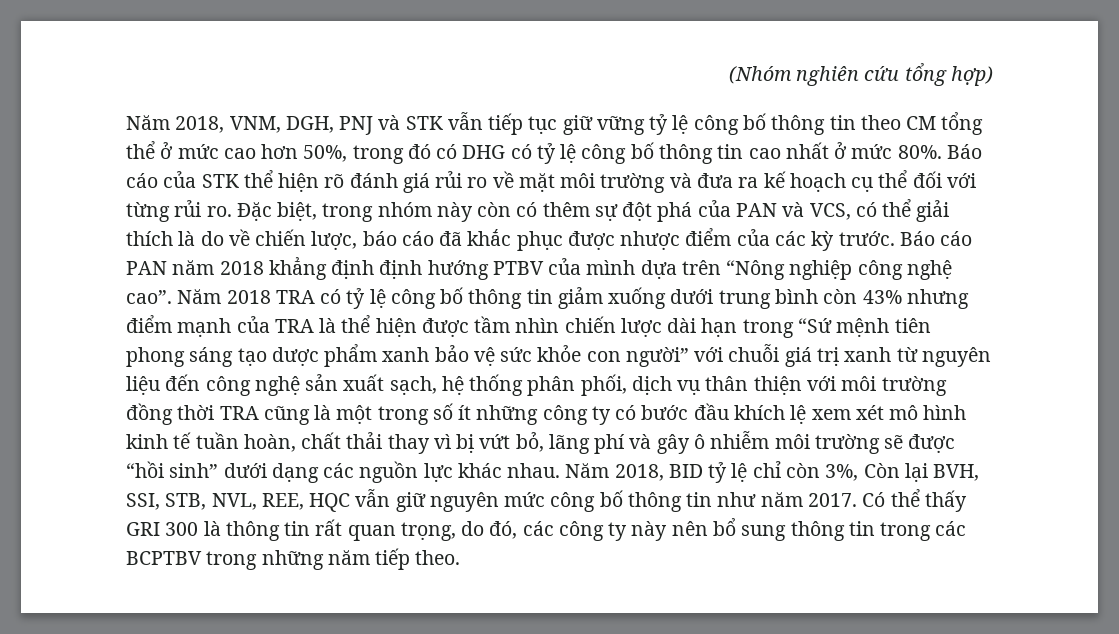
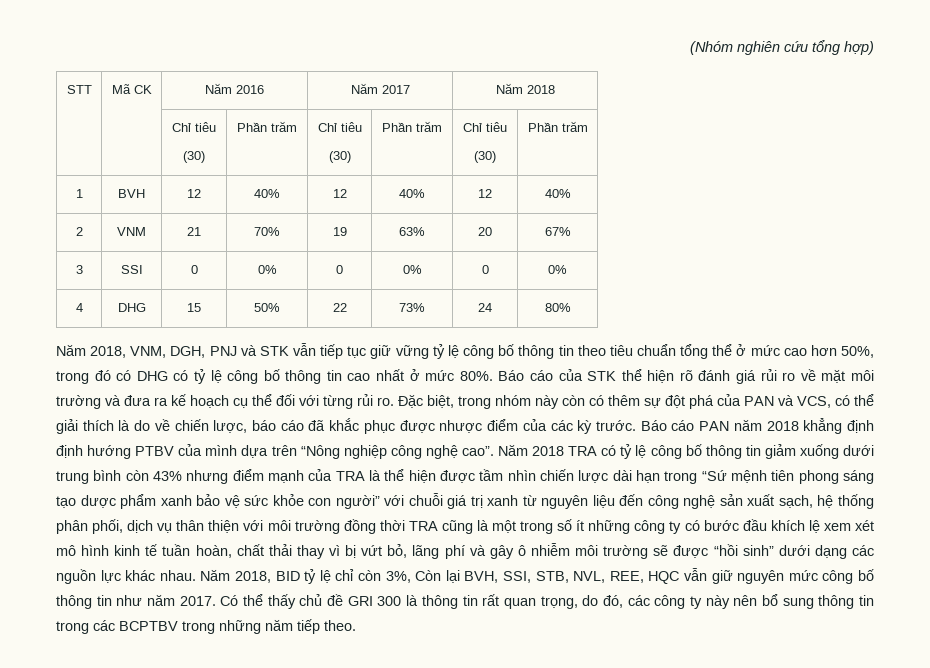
+ STT | Mã CK | Năm 2016 | Năm 2017 | Năm 2018
+ | | Chỉ tiêu
+ (30) | Phần trăm | Chỉ tiêu
+ (30) | Phần trăm | Chỉ tiêu
+ (30) | Phần trăm
+ 1 | BVH | 12 | 40% | 12 | 40% | 12 | 40%
+ 2 | VNM | 21 | 70% | 19 | 63% | 20 | 67%
+ 3 | SSI | 0 | 0% | 0 | 0% | 0 | 0%
+ 4 | DHG | 15 | 50% | 22 | 73% | 24 | 80%
- Năm 2018, VNM, DGH, PNJ và STK vẫn tiếp tục giữ vững tỷ lệ công bố thông tin theo CM tổng thể ở mức cao hơn 50%, trong đó có DHG có tỷ lệ công bố thông tin cao nhất ở mức 80%.
+ Năm 2018, VNM, DGH, PNJ và STK vẫn tiếp tục giữ vững tỷ lệ công bố thông tin theo tiêu chuẩn tổng thể ở mức cao hơn 50%, trong đó có DHG có tỷ lệ công bố thông tin cao nhất ở mức 80%.
- Có thể thấy GRI 300 là thông tin rất quan trọng, do đó, các công ty này nên bổ sung thông tin trong các BCPTBV trong những năm tiếp theo.
+ Có thể thấy chủ đề GRI 300 là thông tin rất quan trọng, do đó, các công ty này nên bổ sung thông tin trong các BCPTBV trong những năm tiếp theo.

